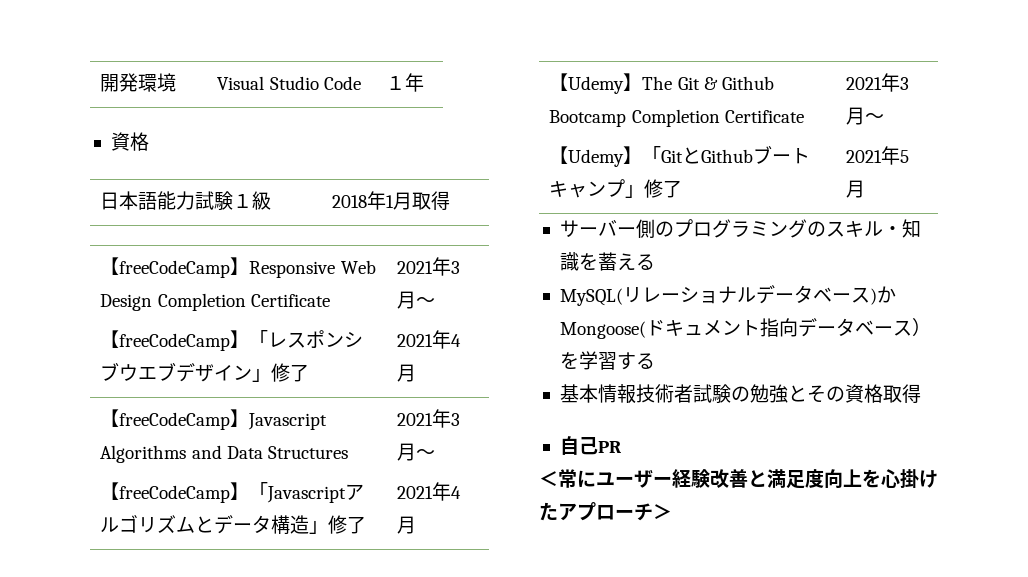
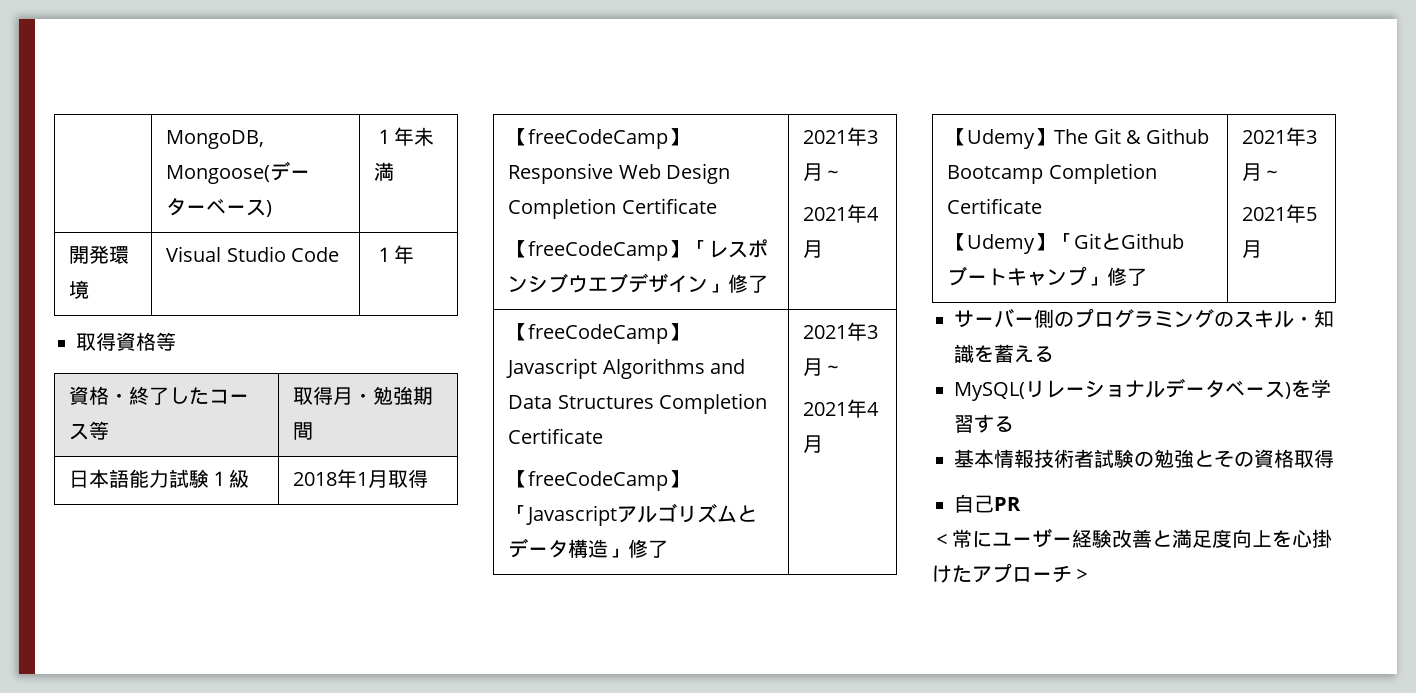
+ | MongoDB, Mongoose(データーベース) | １年未満
  開発環境 | Visual Studio Code | １年
- 資格
+ 取得資格等
+ 資格・終了したコース等 | 取得月・勉強期間
- 【freeCodeCamp】Javascript Algorithms and Data Structures
+ 【freeCodeCamp】Javascript Algorithms and Data Structures Completion Certificate
- MySQL(リレーショナルデータベース)かMongoose(ドキュメント指向データベース）を学習する
+ MySQL(リレーショナルデータベース)を学習する

